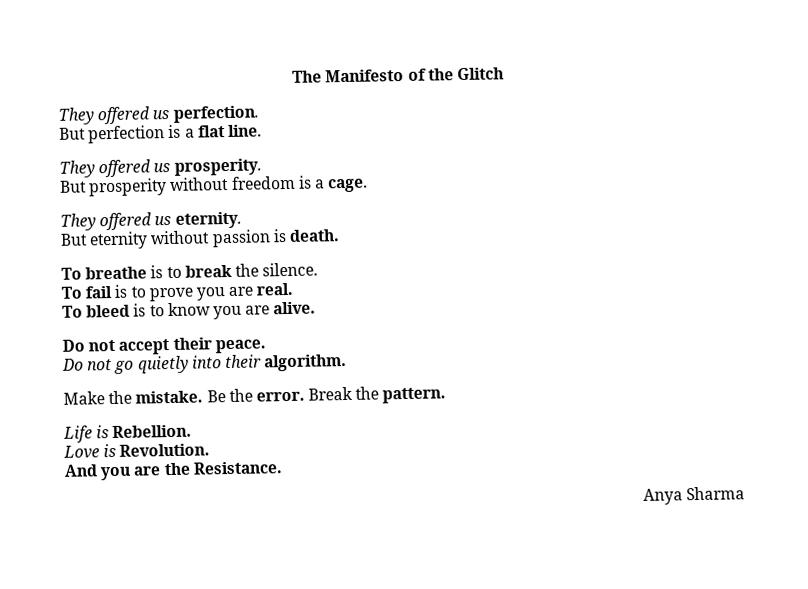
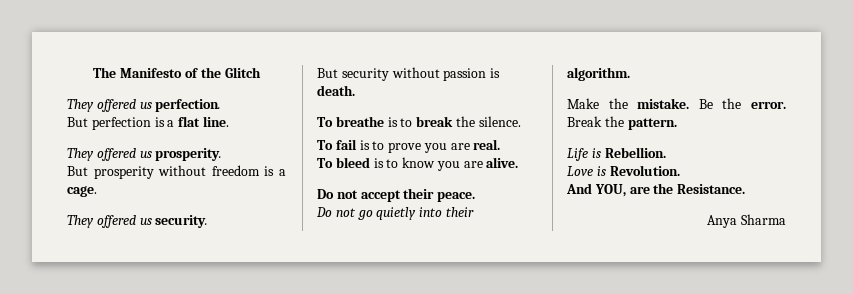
- They offered us eternity.
- But eternity without passion is death.
+ They offered us security.
+ But security without passion is death.
- And you are the Resistance.
+ And YOU, are the Resistance.

